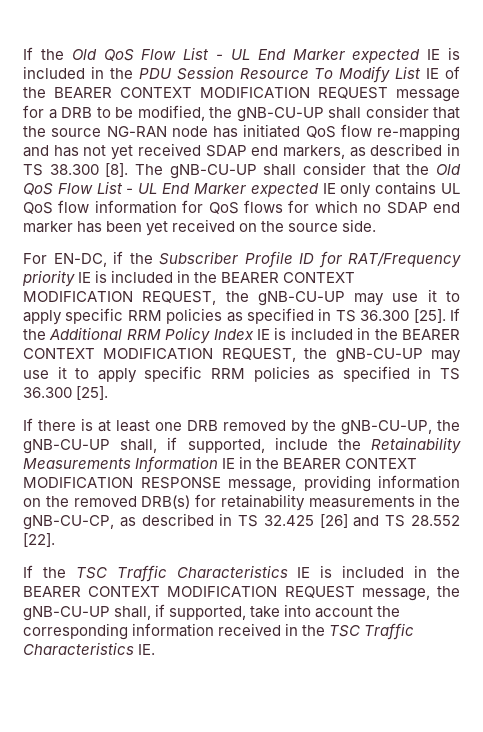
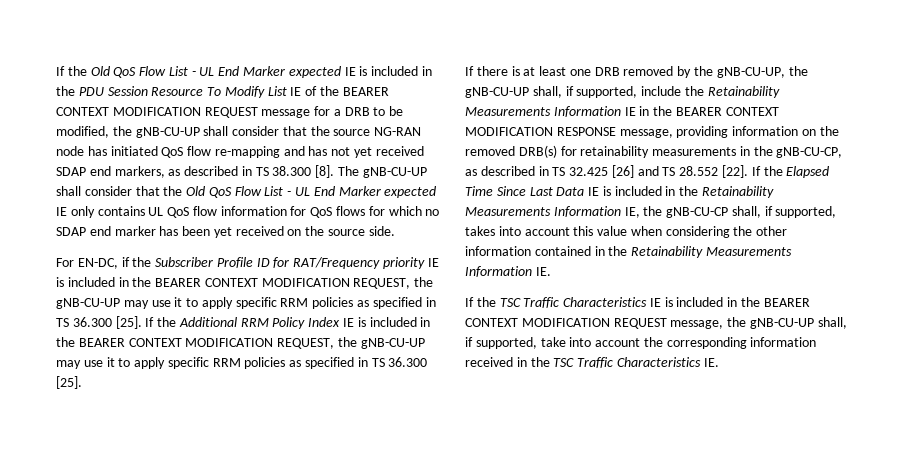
+ If the Elapsed Time Since Last Data IE is included in the Retainability Measurements Information IE, the gNB-CU-CP shall, if supported, takes into account this value when considering the other information contained in the Retainability Measurements Information IE.

